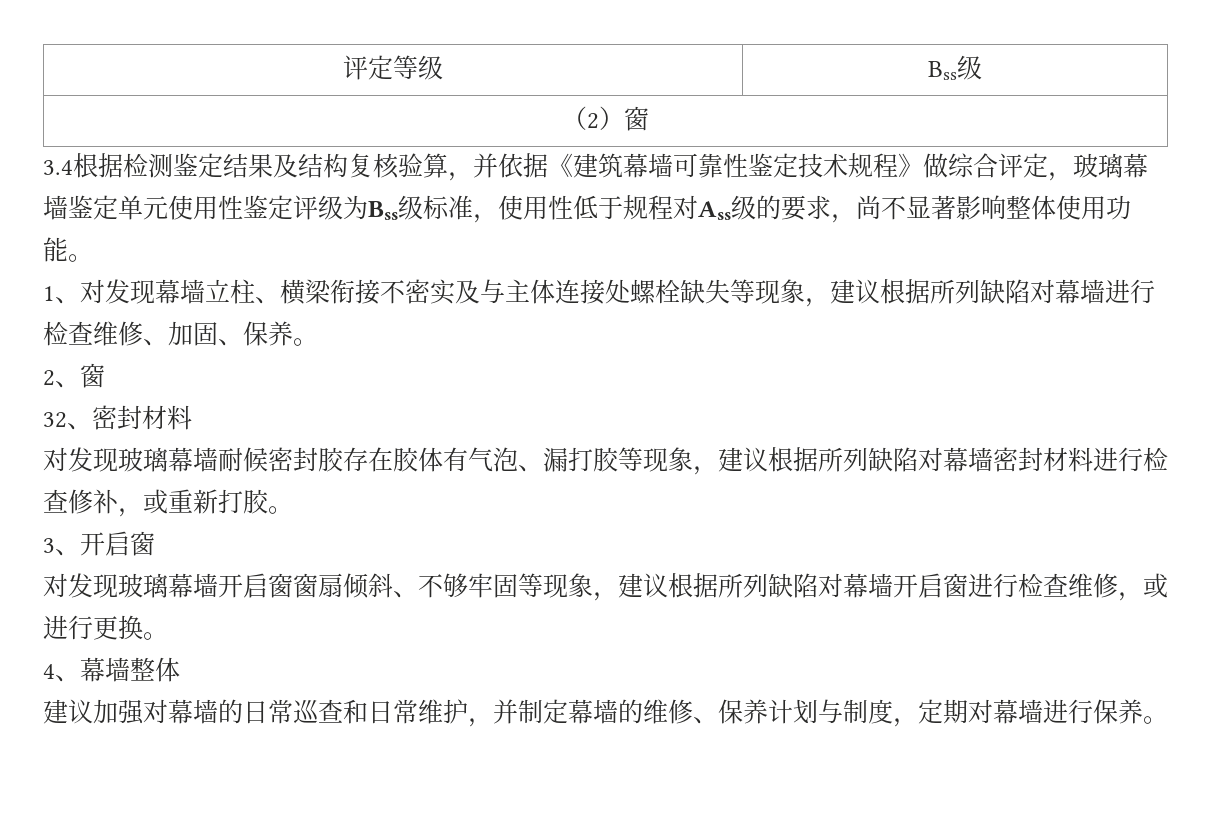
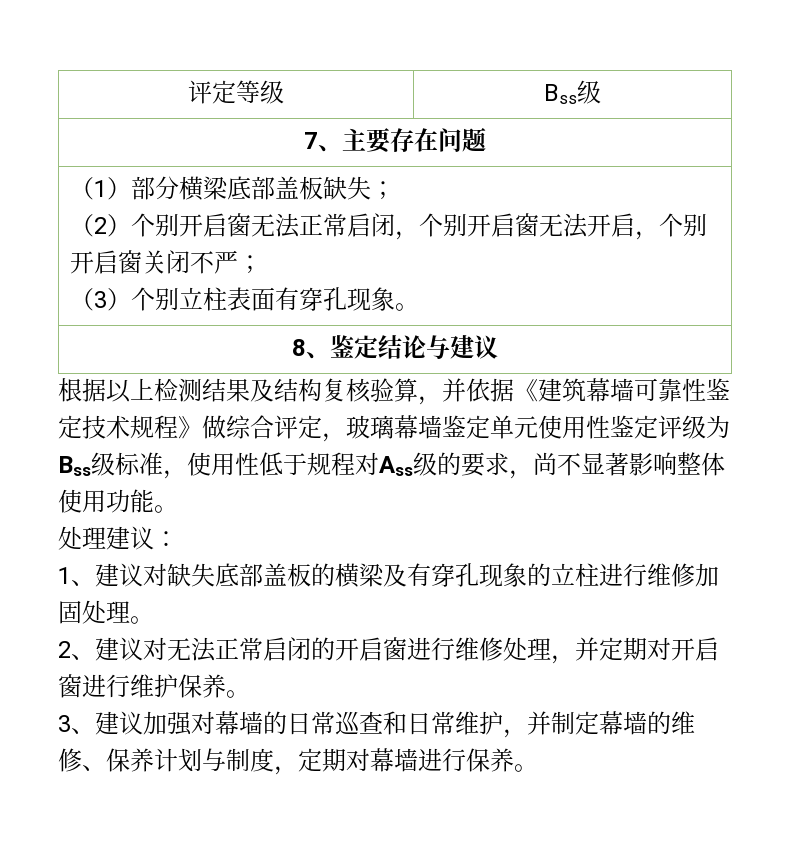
- （2）窗
- 3.4根据检测鉴定结果及结构复核验算，并依据《建筑幕墙可靠性鉴定技术规程》做综合评定，玻璃幕墙鉴定单元使用性鉴定评级为Bss级标准，使用性低于规程对Ass级的要求，尚不显著影响整体使用功能。
+ 7、主要存在问题
+ （1）部分横梁底部盖板缺失；
+ （2）个别开启窗无法正常启闭，个别开启窗无法开启，个别开启窗关闭不严；
+ （3）个别立柱表面有穿孔现象。
+ 8、鉴定结论与建议
+ 根据以上检测结果及结构复核验算，并依据《建筑幕墙可靠性鉴定技术规程》做综合评定，玻璃幕墙鉴定单元使用性鉴定评级为Bss级标准，使用性低于规程对Ass级的要求，尚不显著影响整体使用功能。
+ 处理建议：
- 1、对发现幕墙立柱、横梁衔接不密实及与主体连接处螺栓缺失等现象，建议根据所列缺陷对幕墙进行检查维修、加固、保养。
- 2、窗
- 32、密封材料
- 对发现玻璃幕墙耐候密封胶存在胶体有气泡、漏打胶等现象，建议根据所列缺陷对幕墙密封材料进行检查修补，或重新打胶。
- 3、开启窗
- 对发现玻璃幕墙开启窗窗扇倾斜、不够牢固等现象，建议根据所列缺陷对幕墙开启窗进行检查维修，或进行更换。
- 4、幕墙整体
- 建议加强对幕墙的日常巡查和日常维护，并制定幕墙的维修、保养计划与制度，定期对幕墙进行保养。
+ 1、建议对缺失底部盖板的横梁及有穿孔现象的立柱进行维修加固处理。
+ 2、建议对无法正常启闭的开启窗进行维修处理，并定期对开启窗进行维护保养。
+ 3、建议加强对幕墙的日常巡查和日常维护，并制定幕墙的维修、保养计划与制度，定期对幕墙进行保养。

